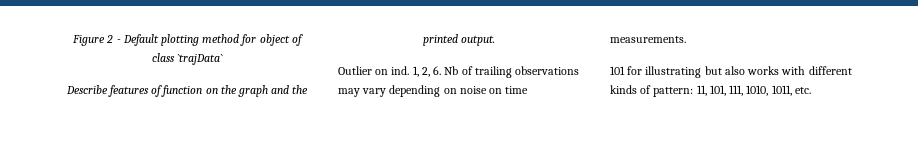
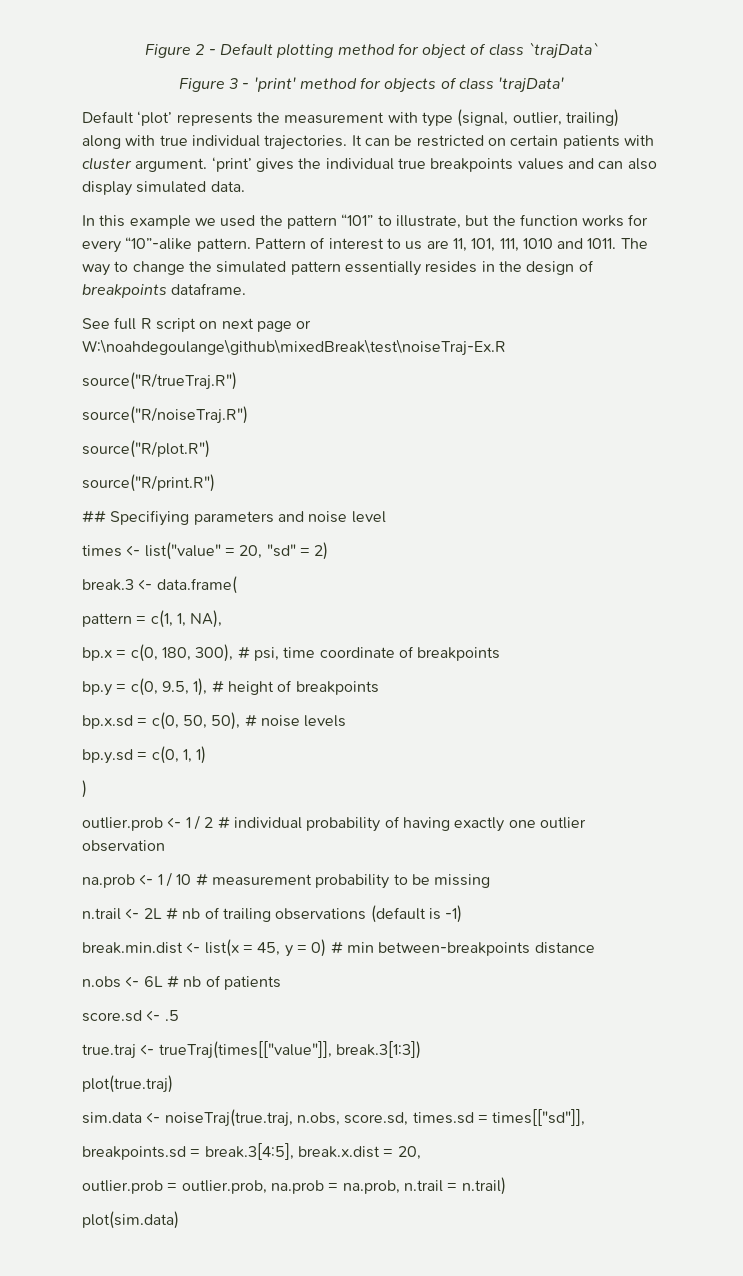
- Describe features of function on the graph and the printed output.
- Outlier on ind. 1, 2, 6. Nb of trailing observations may vary depending on noise on time measurements.
- 101 for illustrating but also works with different kinds of pattern: 11, 101, 111, 1010, 1011, etc.
+ Figure 3 - 'print' method for objects of class 'trajData'
+ Default ‘plot’ represents the measurement with type (signal, outlier, trailing) along with true individual trajectories. It can be restricted on certain patients with cluster argument. ‘print’ gives the individual true breakpoints values and can also display simulated data.
+ In this example we used the pattern “101” to illustrate, but the function works for every “10”-alike pattern. Pattern of interest to us are 11, 101, 111, 1010 and 1011. The way to change the simulated pattern essentially resides in the design of breakpoints dataframe.
+ See full R script on next page or W:\noahdegoulange\github\mixedBreak\test\noiseTraj-Ex.R
+ source("R/trueTraj.R")
+ source("R/noiseTraj.R")
+ source("R/plot.R")
+ source("R/print.R")
+ ## Specifiying parameters and noise level
+ times <- list("value" = 20, "sd" = 2)
+ break.3 <- data.frame(
+ pattern = c(1, 1, NA),
+ bp.x = c(0, 180, 300), # psi, time coordinate of breakpoints
+ bp.y = c(0, 9.5, 1), # height of breakpoints
+ bp.x.sd = c(0, 50, 50), # noise levels
+ bp.y.sd = c(0, 1, 1)
+ )
+ outlier.prob <- 1 / 2 # individual probability of having exactly one outlier observation
+ na.prob <- 1 / 10 # measurement probability to be missing
+ n.trail <- 2L # nb of trailing observations (default is -1)
+ break.min.dist <- list(x = 45, y = 0) # min between-breakpoints distance
+ n.obs <- 6L # nb of patients
+ score.sd <- .5
+ true.traj <- trueTraj(times[["value"]], break.3[1:3])
+ plot(true.traj)
+ sim.data <- noiseTraj(true.traj, n.obs, score.sd, times.sd = times[["sd"]],
+ breakpoints.sd = break.3[4:5], break.x.dist = 20,
+ outlier.prob = outlier.prob, na.prob = na.prob, n.trail = n.trail)
+ plot(sim.data)

